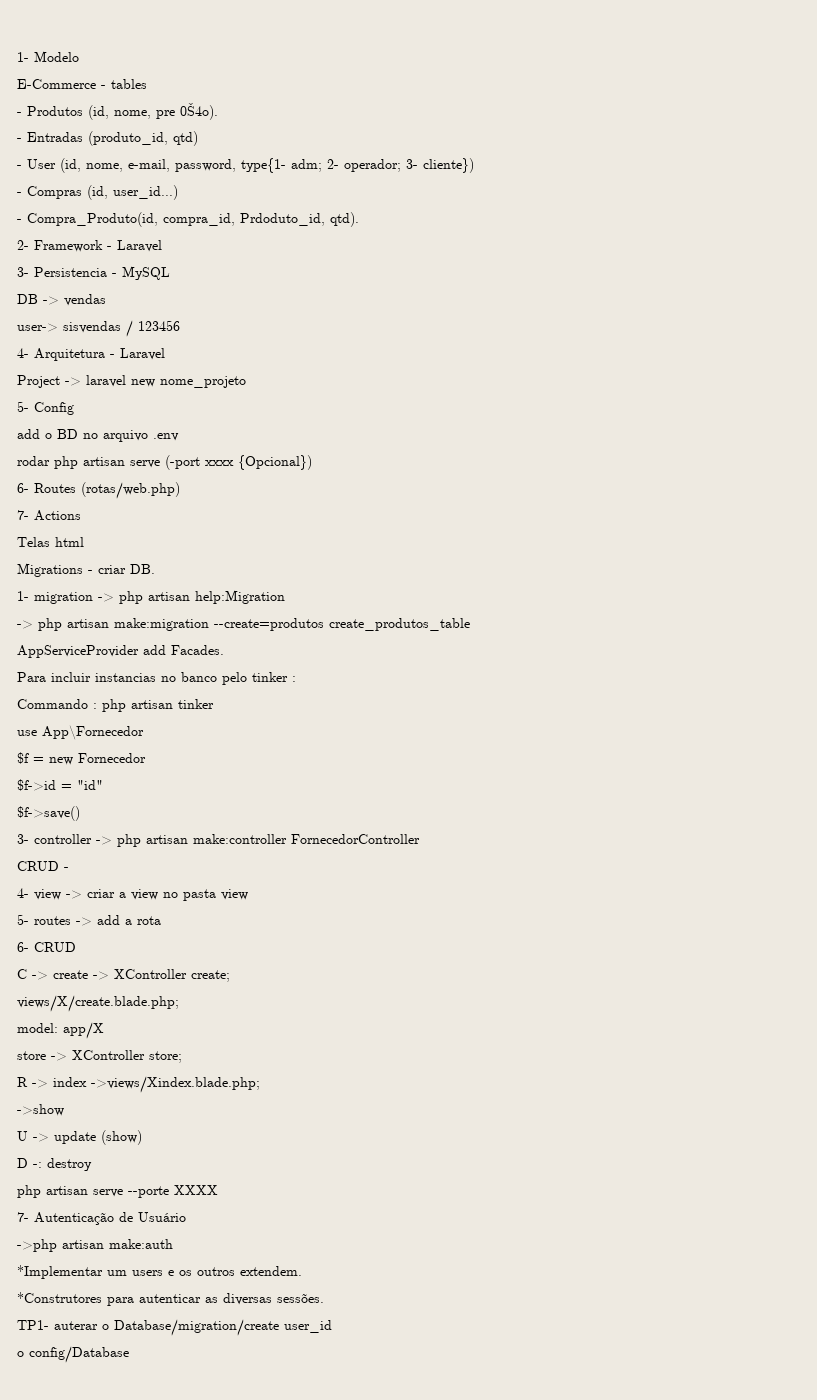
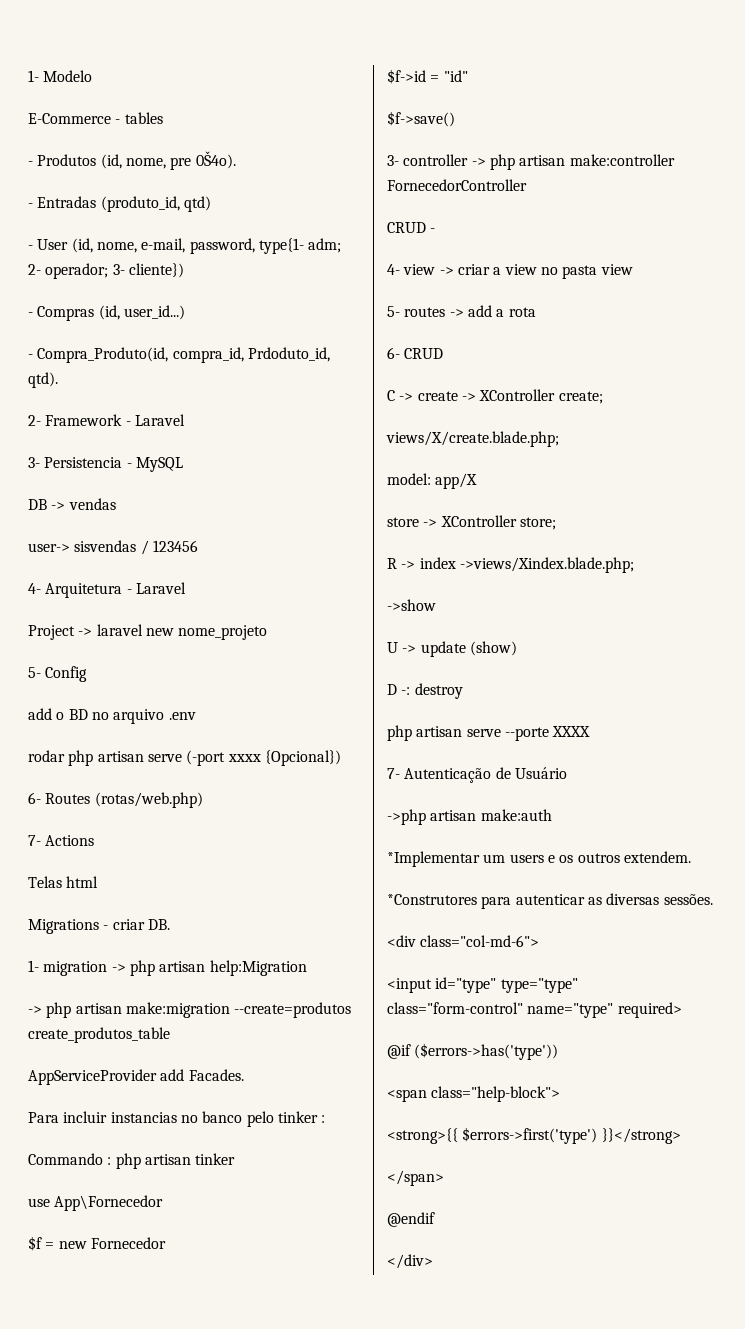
- TP1- auterar o Database/migration/create user_id
- o config/Database
+ <div class="col-md-6">
+ <input id="type" type="type" class="form-control" name="type" required>
+ @if ($errors->has('type'))
+ <span class="help-block">
+ <strong>{{ $errors->first('type') }}</strong>
+ </span>
+ @endif
+ </div>

